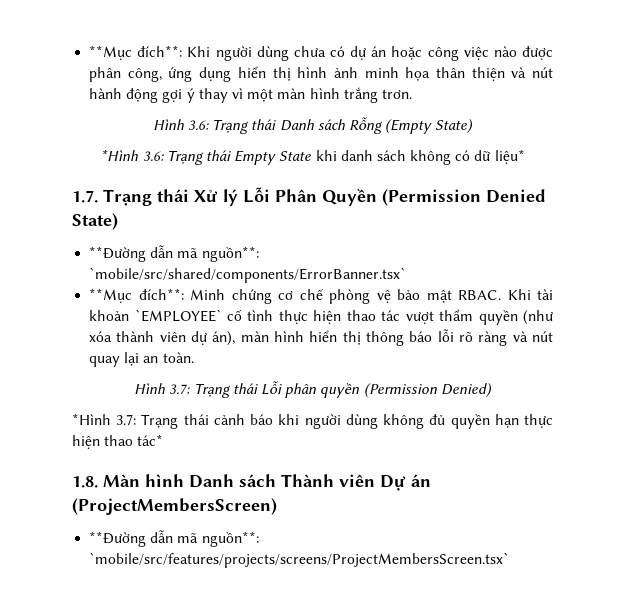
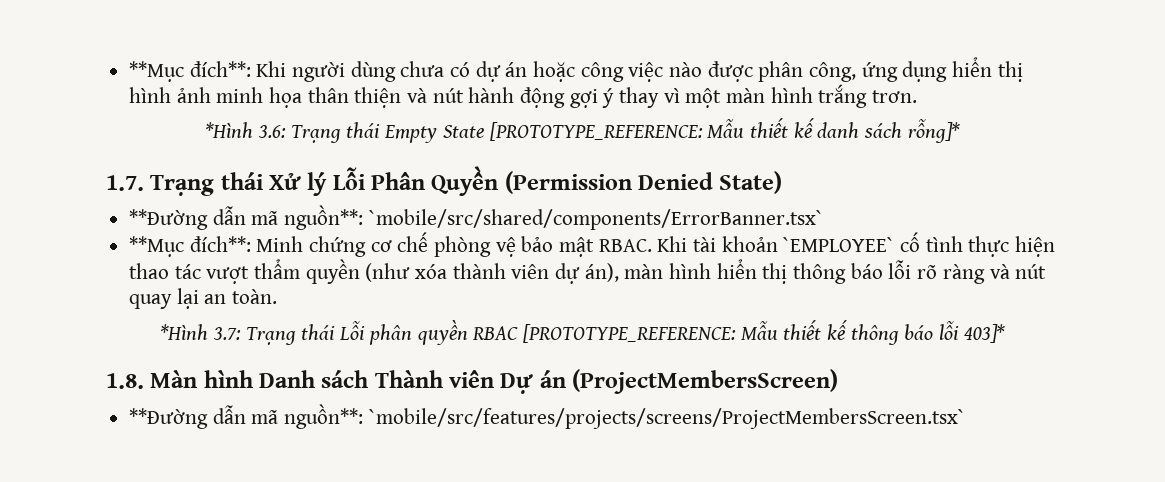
- Hình 3.6: Trạng thái Danh sách Rỗng (Empty State)
- *Hình 3.6: Trạng thái Empty State khi danh sách không có dữ liệu*
+ *Hình 3.6: Trạng thái Empty State [PROTOTYPE_REFERENCE: Mẫu thiết kế danh sách rỗng]*
- Hình 3.7: Trạng thái Lỗi phân quyền (Permission Denied)
- *Hình 3.7: Trạng thái cảnh báo khi người dùng không đủ quyền hạn thực hiện thao tác*
+ *Hình 3.7: Trạng thái Lỗi phân quyền RBAC [PROTOTYPE_REFERENCE: Mẫu thiết kế thông báo lỗi 403]*

